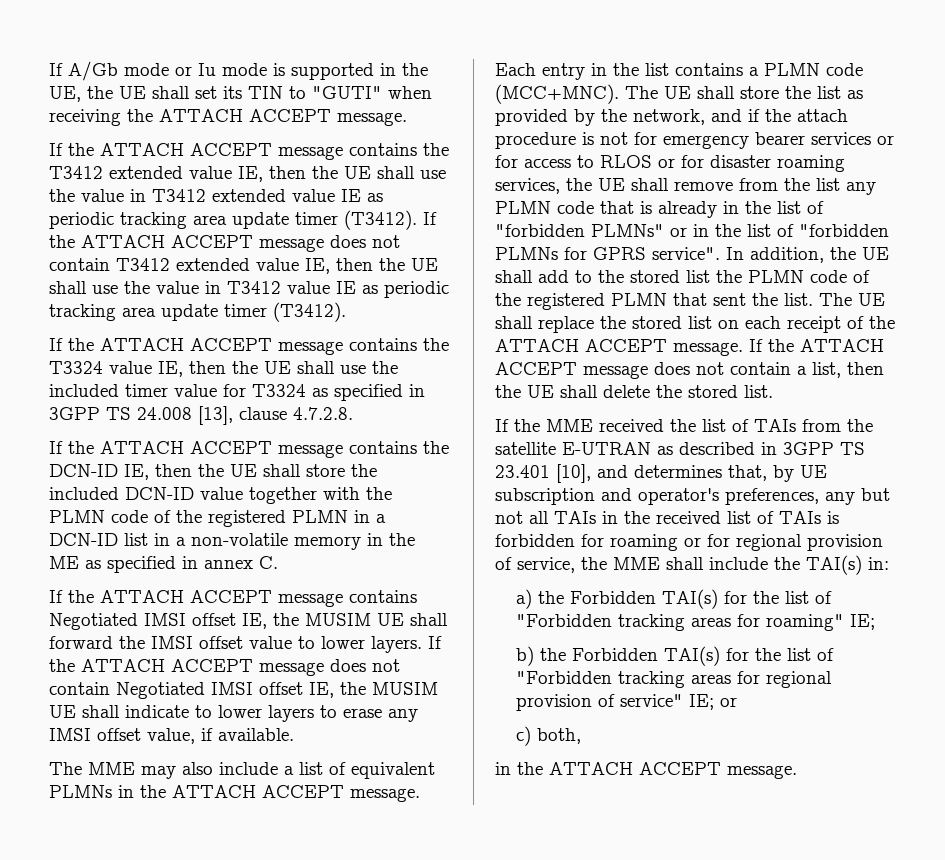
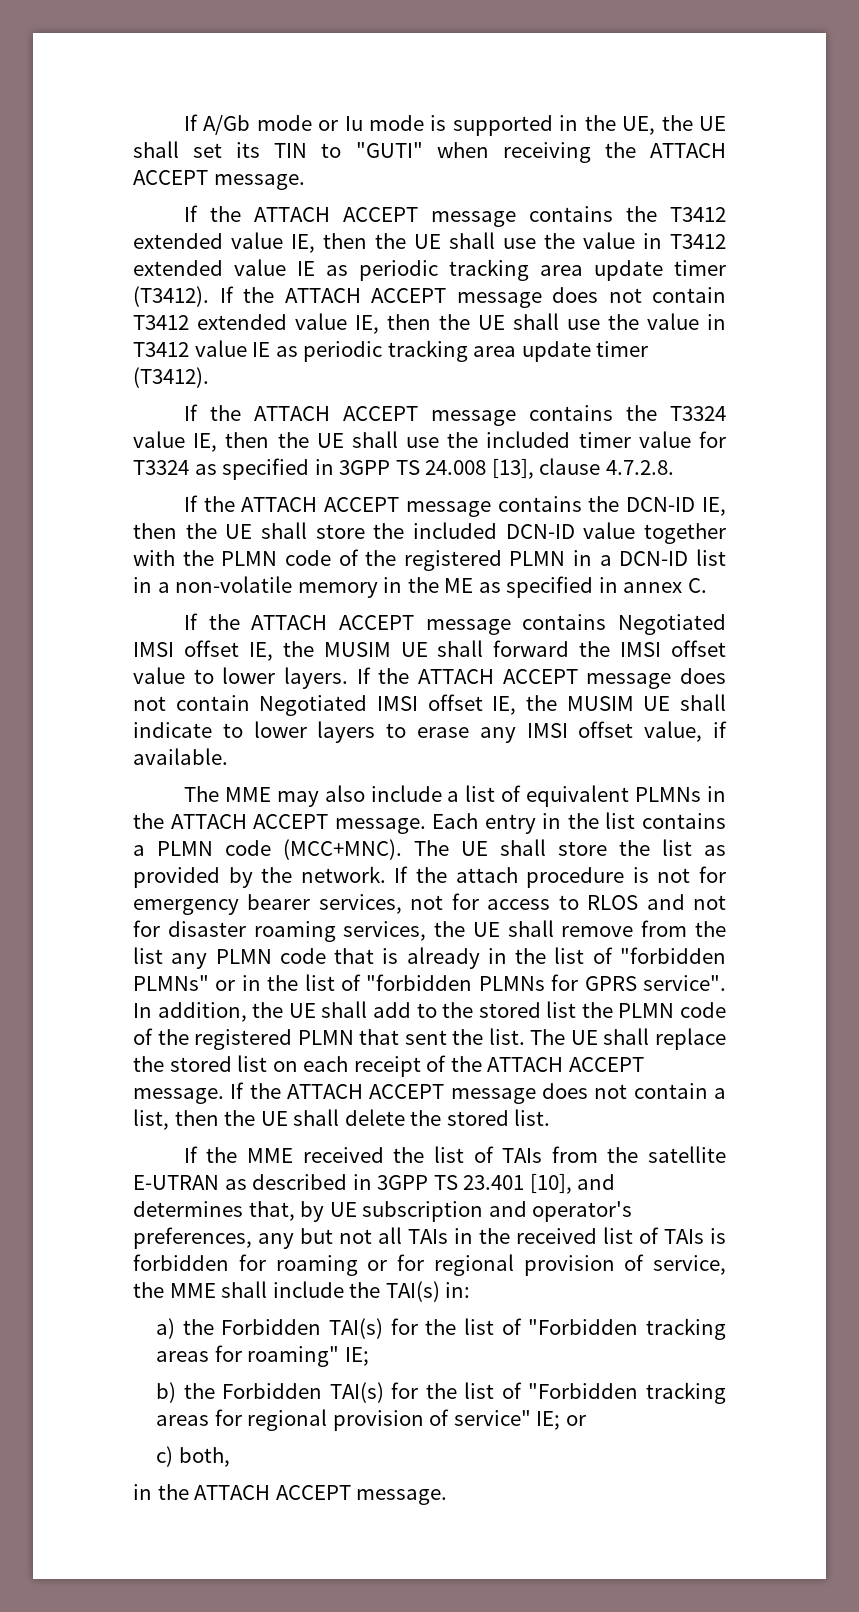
- The UE shall store the list as provided by the network, and if the attach procedure is not for emergency bearer services or for access to RLOS or for disaster roaming services, the UE shall remove from the list any PLMN code that is already in the list of "forbidden PLMNs" or in the list of "forbidden PLMNs for GPRS service".
+ The UE shall store the list as provided by the network. If the attach procedure is not for emergency bearer services, not for access to RLOS and not for disaster roaming services, the UE shall remove from the list any PLMN code that is already in the list of "forbidden PLMNs" or in the list of "forbidden PLMNs for GPRS service".

